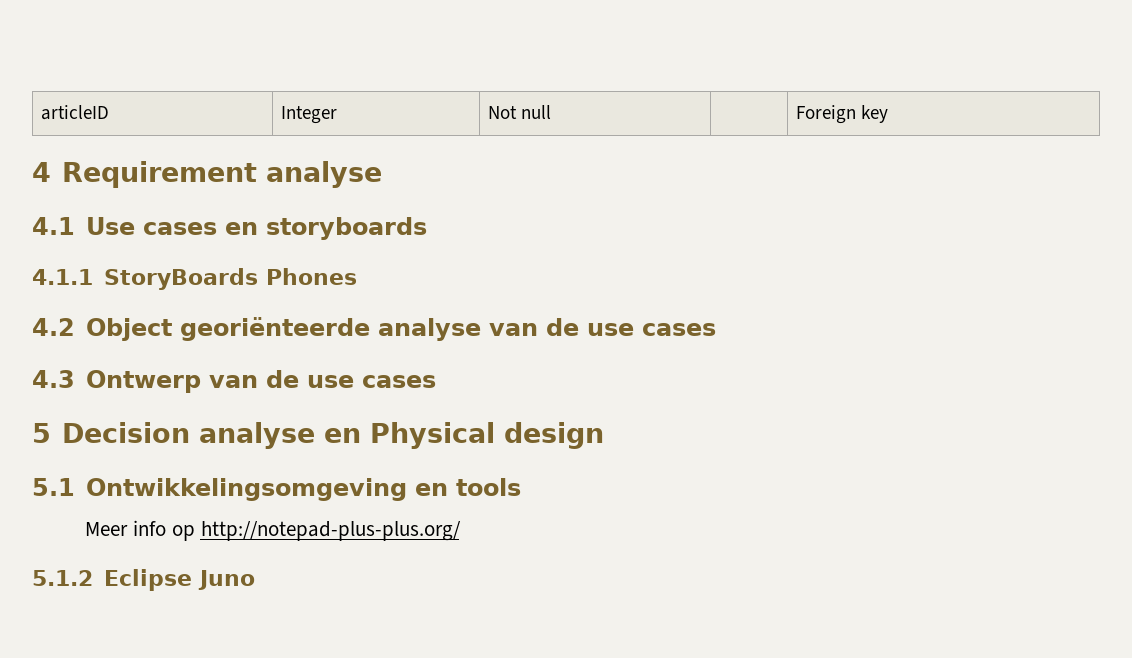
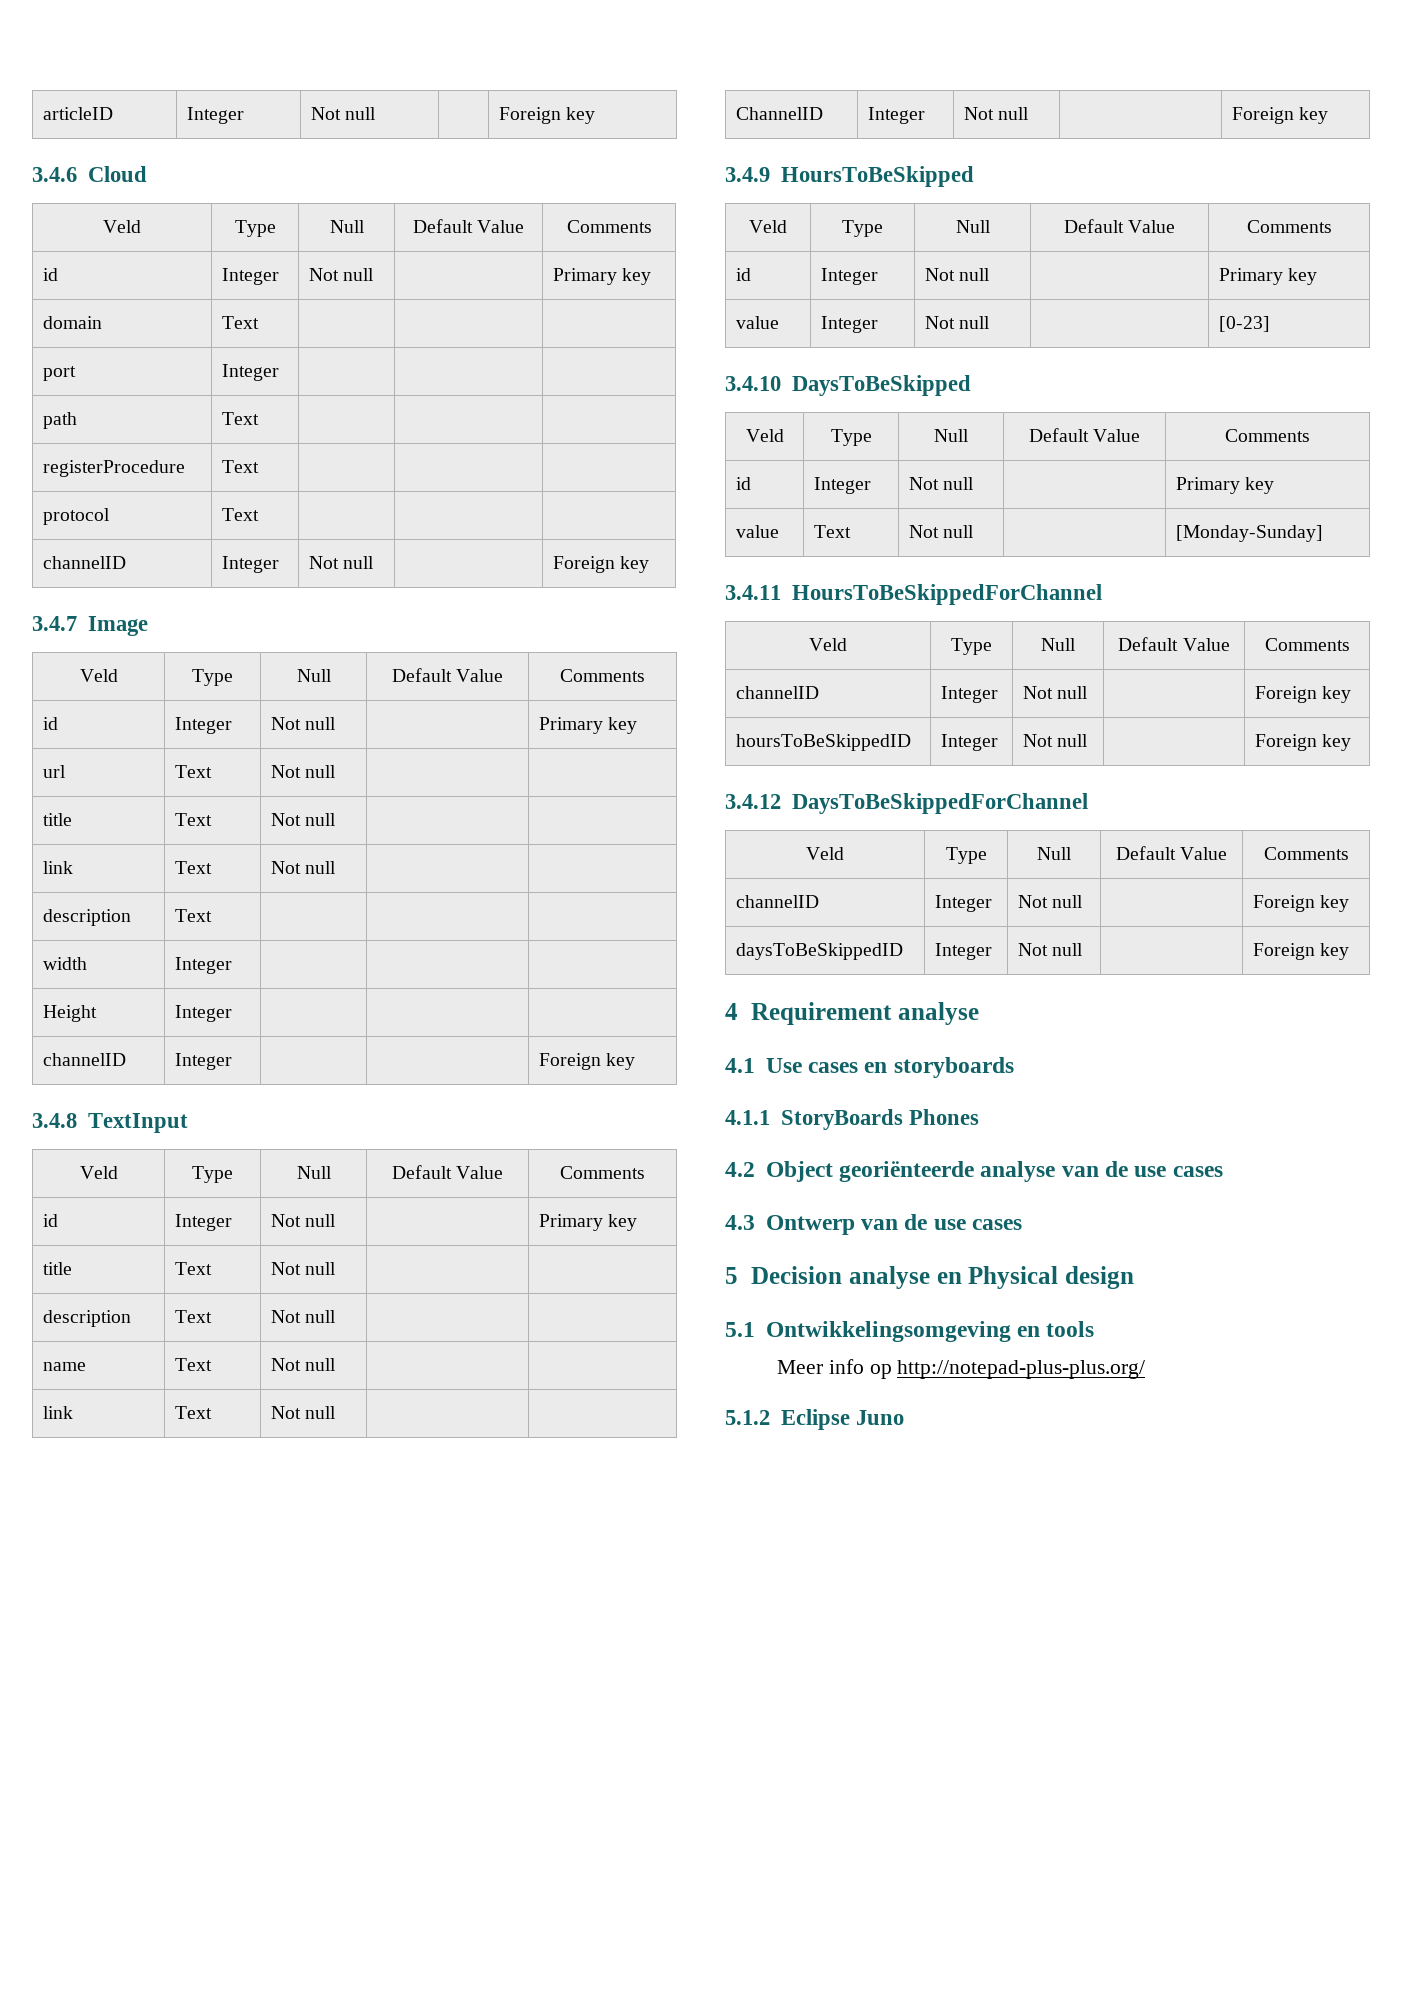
+ 3.4.6 Cloud
+ Veld | Type | Null | Default Value | Comments
+ id | Integer | Not null | | Primary key
+ domain | Text | | |
+ port | Integer | | |
+ path | Text | | |
+ registerProcedure | Text | | |
+ protocol | Text | | |
+ channelID | Integer | Not null | | Foreign key
+ 3.4.7 Image
+ Veld | Type | Null | Default Value | Comments
+ id | Integer | Not null | | Primary key
+ url | Text | Not null | |
+ title | Text | Not null | |
+ link | Text | Not null | |
+ description | Text | | |
+ width | Integer | | |
+ Height | Integer | | |
+ channelID | Integer | | | Foreign key
+ 3.4.8 TextInput
+ Veld | Type | Null | Default Value | Comments
+ id | Integer | Not null | | Primary key
+ title | Text | Not null | |
+ description | Text | Not null | |
+ name | Text | Not null | |
+ link | Text | Not null | |
+ ChannelID | Integer | Not null | | Foreign key
+ 3.4.9 HoursToBeSkipped
+ Veld | Type | Null | Default Value | Comments
+ id | Integer | Not null | | Primary key
+ value | Integer | Not null | | [0-23]
+ 3.4.10 DaysToBeSkipped
+ Veld | Type | Null | Default Value | Comments
+ id | Integer | Not null | | Primary key
+ value | Text | Not null | | [Monday-Sunday]
+ 3.4.11 HoursToBeSkippedForChannel
+ Veld | Type | Null | Default Value | Comments
+ channelID | Integer | Not null | | Foreign key
+ hoursToBeSkippedID | Integer | Not null | | Foreign key
+ 3.4.12 DaysToBeSkippedForChannel
+ Veld | Type | Null | Default Value | Comments
+ channelID | Integer | Not null | | Foreign key
+ daysToBeSkippedID | Integer | Not null | | Foreign key

